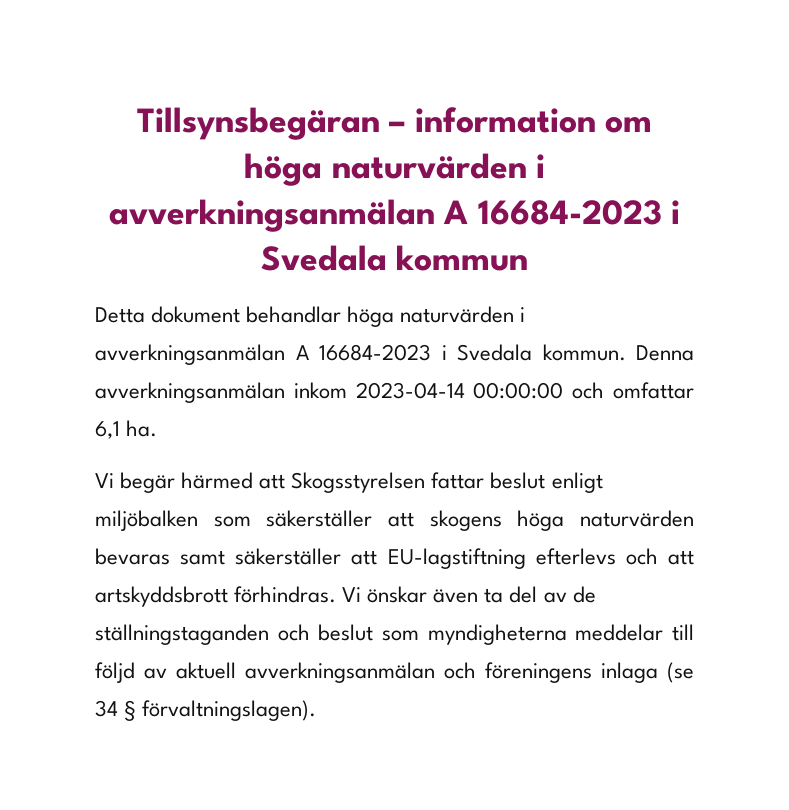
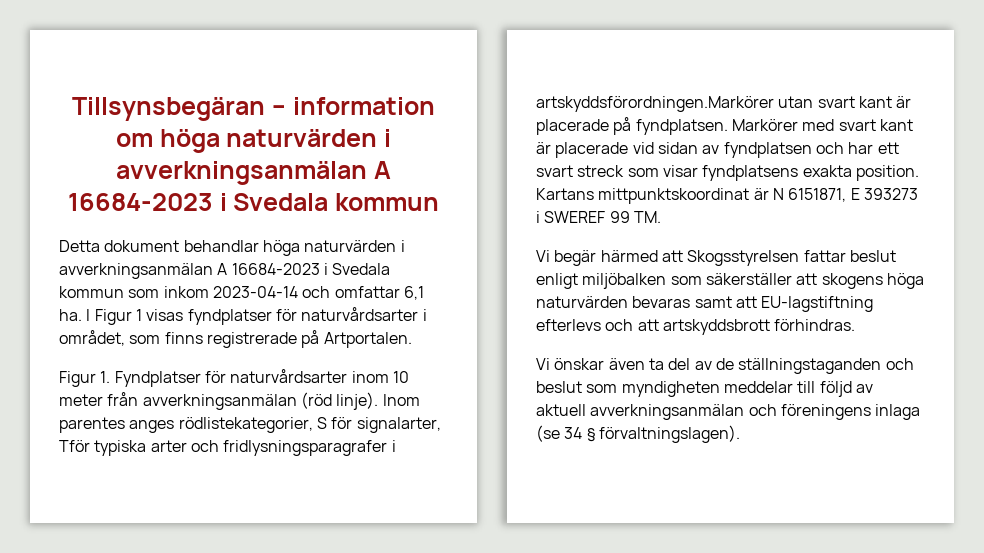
- Detta dokument behandlar höga naturvärden i avverkningsanmälan A 16684-2023 i Svedala kommun. Denna avverkningsanmälan inkom 2023-04-14 00:00:00 och omfattar 6,1 ha.
+ Detta dokument behandlar höga naturvärden i avverkningsanmälan A 16684-2023 i Svedala kommun som inkom 2023-04-14 och omfattar 6,1 ha. I Figur 1 visas fyndplatser för naturvårdsarter i området, som finns registrerade på Artportalen.
+ Figur 1. Fyndplatser för naturvårdsarter inom 10 meter från avverkningsanmälan (röd linje). Inom parentes anges rödlistekategorier, S för signalarter, Tför typiska arter och fridlysningsparagrafer i artskyddsförordningen.Markörer utan svart kant är placerade på fyndplatsen. Markörer med svart kant är placerade vid sidan av fyndplatsen och har ett svart streck som visar fyndplatsens exakta position. Kartans mittpunktskoordinat är N 6151871, E 393273 i SWEREF 99 TM.
- Vi begär härmed att Skogsstyrelsen fattar beslut enligt miljöbalken som säkerställer att skogens höga naturvärden bevaras samt säkerställer att EU-lagstiftning efterlevs och att artskyddsbrott förhindras. Vi önskar även ta del av de ställningstaganden och beslut som myndigheterna meddelar till följd av aktuell avverkningsanmälan och föreningens inlaga (se 34 § förvaltningslagen).
+ Vi begär härmed att Skogsstyrelsen fattar beslut enligt miljöbalken som säkerställer att skogens höga naturvärden bevaras samt att EU-lagstiftning efterlevs och att artskyddsbrott förhindras.
+ Vi önskar även ta del av de ställningstaganden och beslut som myndigheten meddelar till följd av aktuell avverkningsanmälan och föreningens inlaga (se 34 § förvaltningslagen).

